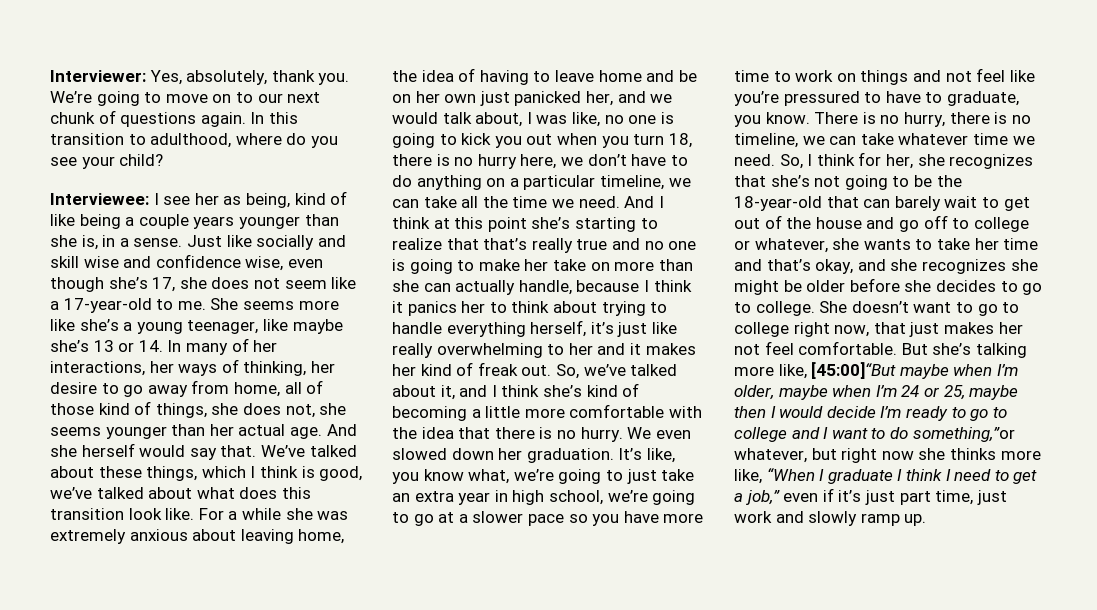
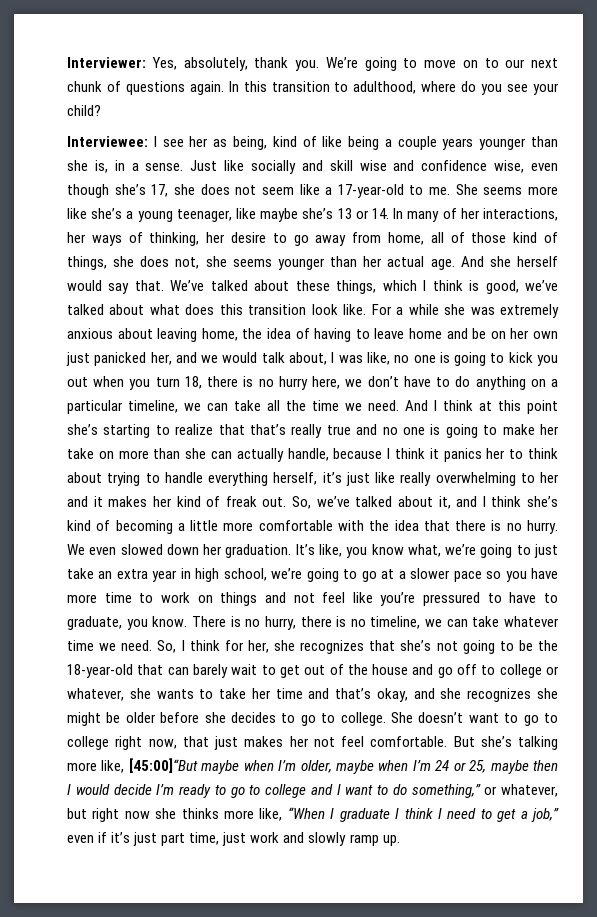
- But she’s talking more like, [45:00]“But maybe when I’m older, maybe when I’m 24 or 25, maybe then I would decide I’m ready to go to college and I want to do something,”or whatever, but right now she thinks more like, “When I graduate I think I need to get a job,” even if it’s just part time, just work and slowly ramp up.
+ But she’s talking more like, [45:00]“But maybe when I’m older, maybe when I’m 24 or 25, maybe then I would decide I’m ready to go to college and I want to do something,” or whatever, but right now she thinks more like, “When I graduate I think I need to get a job,” even if it’s just part time, just work and slowly ramp up.

